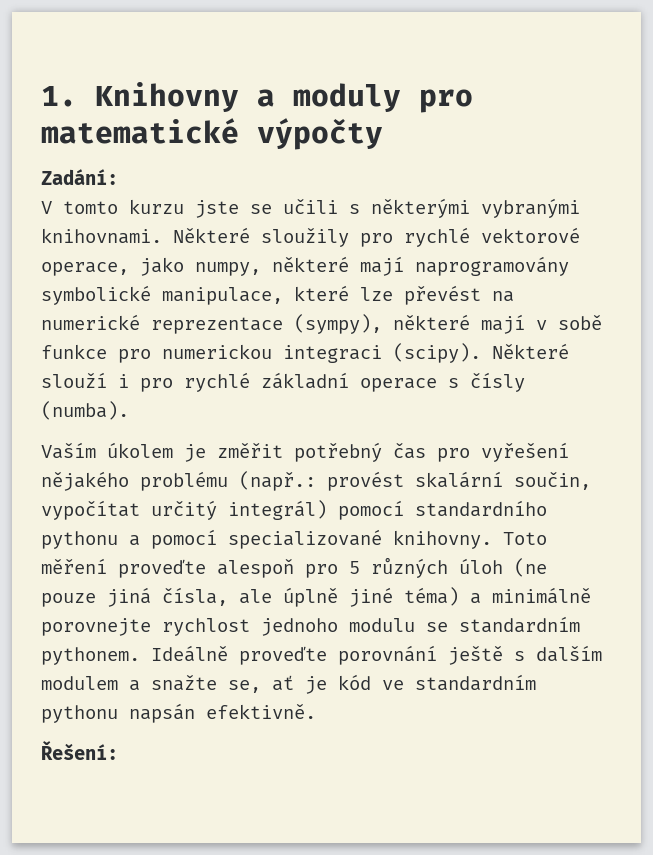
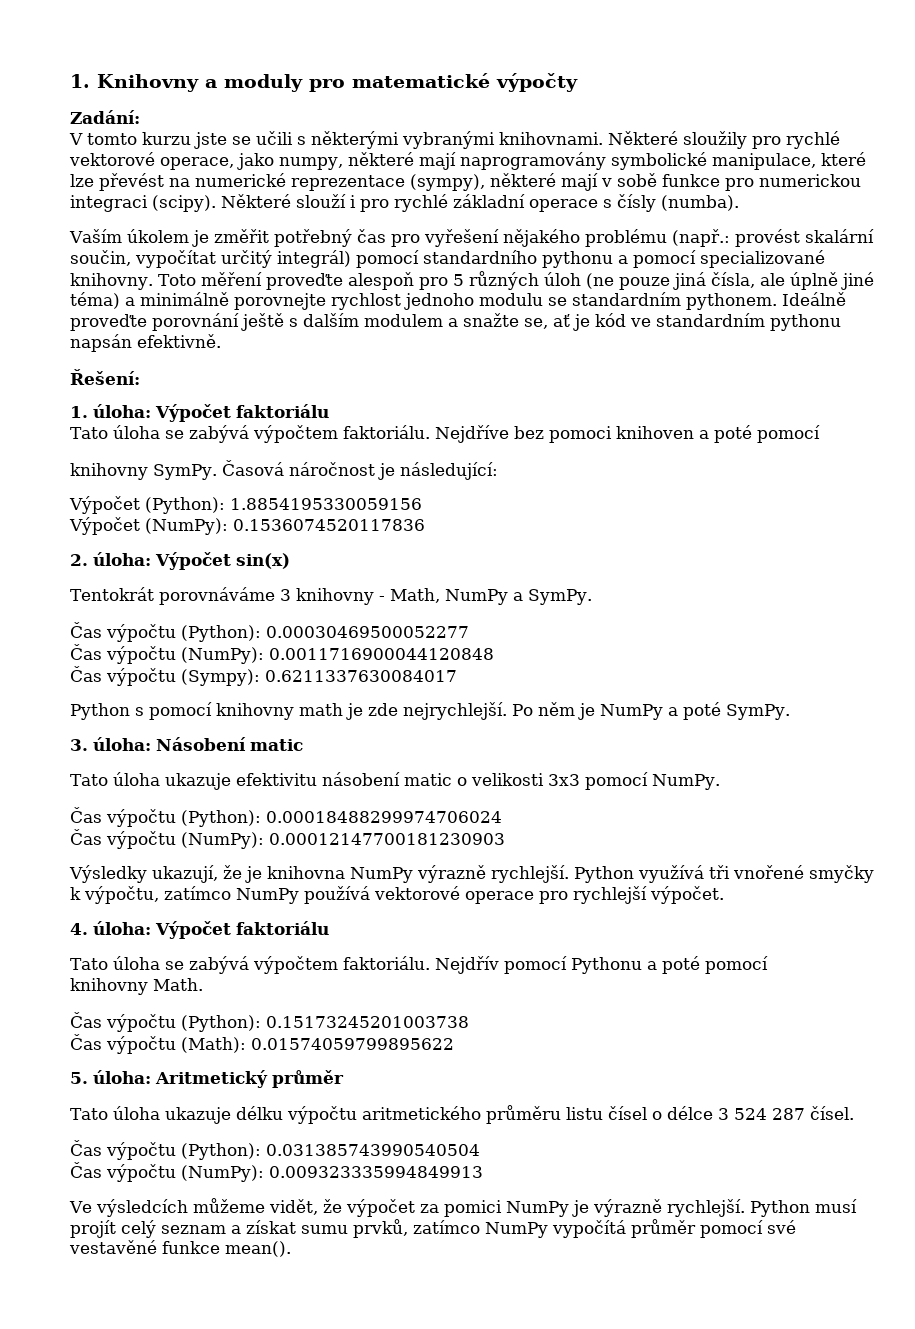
+ 1. úloha: Výpočet faktoriálu
+ Tato úloha se zabývá výpočtem faktoriálu. Nejdříve bez pomoci knihoven a poté pomocí
+ knihovny SymPy. Časová náročnost je následující:
+ Výpočet (Python): 1.8854195330059156
+ Výpočet (NumPy): 0.1536074520117836
+ 2. úloha: Výpočet sin(x)
+ Tentokrát porovnáváme 3 knihovny - Math, NumPy a SymPy.
+ Čas výpočtu (Python): 0.00030469500052277
+ Čas výpočtu (NumPy): 0.0011716900044120848
+ Čas výpočtu (Sympy): 0.6211337630084017
+ Python s pomocí knihovny math je zde nejrychlejší. Po něm je NumPy a poté SymPy.
+ 3. úloha: Násobení matic
+ Tato úloha ukazuje efektivitu násobení matic o velikosti 3x3 pomocí NumPy.
+ Čas výpočtu (Python): 0.00018488299974706024
+ Čas výpočtu (NumPy): 0.00012147700181230903
+ Výsledky ukazují, že je knihovna NumPy výrazně rychlejší. Python využívá tři vnořené smyčky k výpočtu, zatímco NumPy používá vektorové operace pro rychlejší výpočet.
+ 4. úloha: Výpočet faktoriálu
+ Tato úloha se zabývá výpočtem faktoriálu. Nejdřív pomocí Pythonu a poté pomocí
+ knihovny Math.
+ Čas výpočtu (Python): 0.15173245201003738
+ Čas výpočtu (Math): 0.01574059799895622
+ 5. úloha: Aritmetický průměr
+ Tato úloha ukazuje délku výpočtu aritmetického průměru listu čísel o délce 3 524 287 čísel.
+ Čas výpočtu (Python): 0.031385743990540504
+ Čas výpočtu (NumPy): 0.009323335994849913
+ Ve výsledcích můžeme vidět, že výpočet za pomici NumPy je výrazně rychlejší. Python musí projít celý seznam a získat sumu prvků, zatímco NumPy vypočítá průměr pomocí své vestavěné funkce mean().

